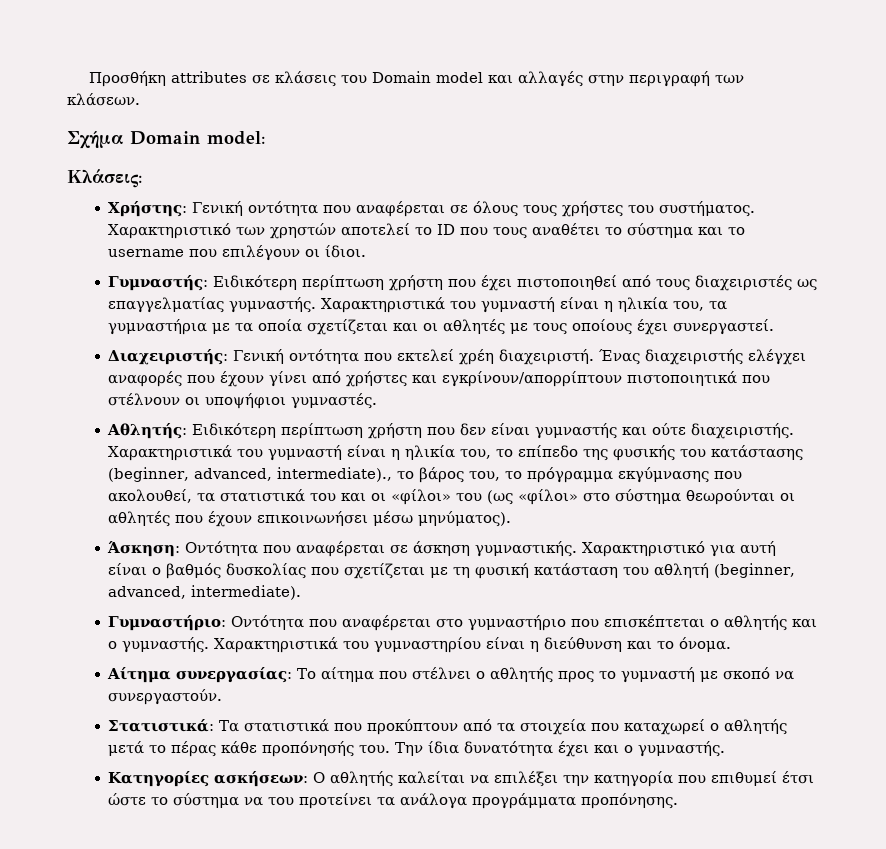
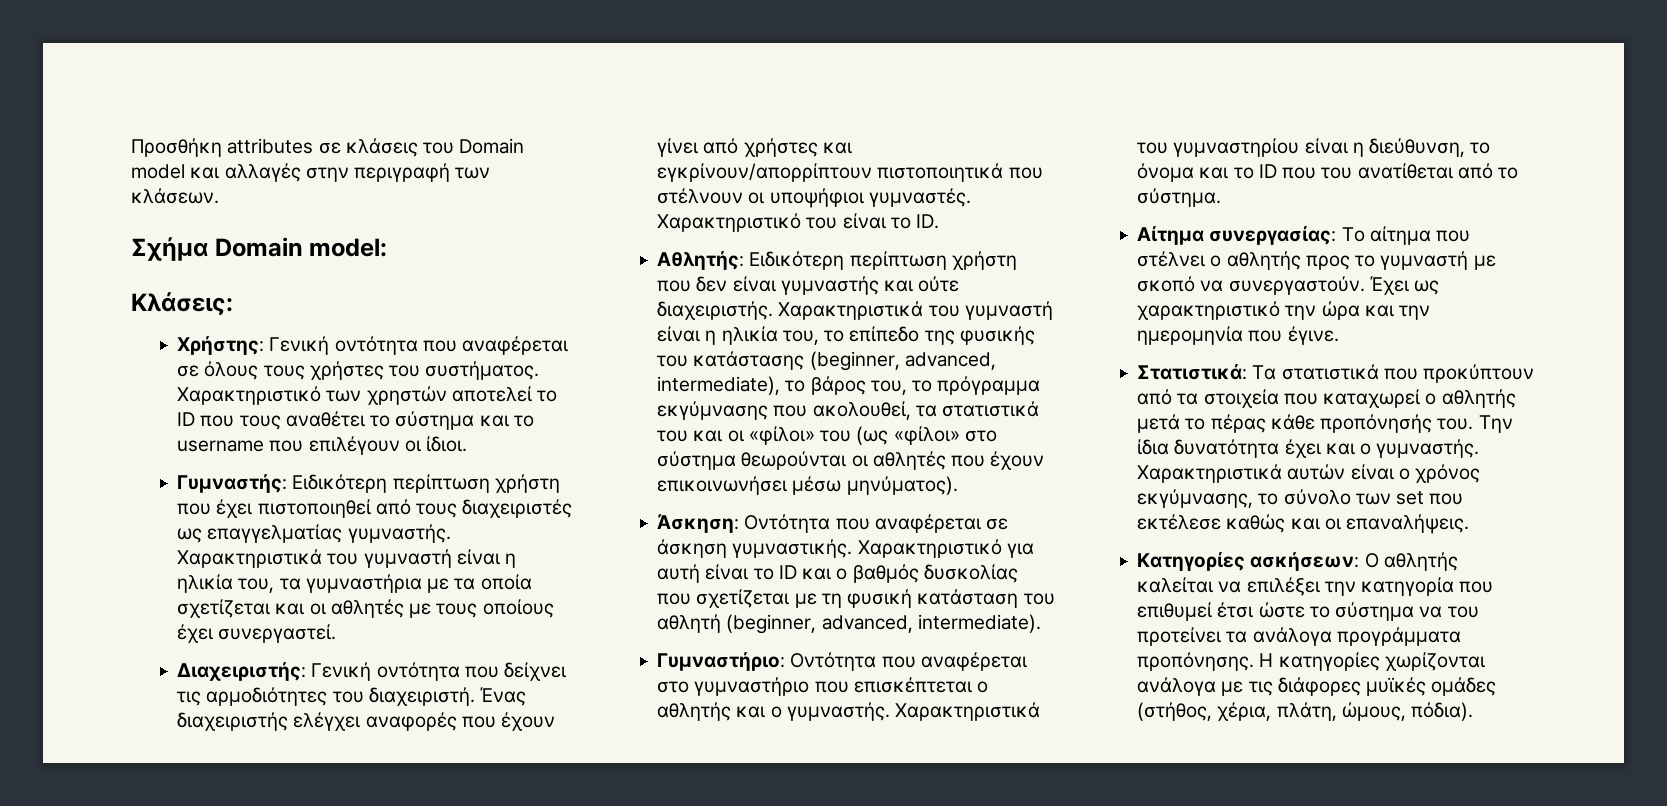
- Διαχειριστής: Γενική οντότητα που εκτελεί χρέη διαχειριστή.
+ Διαχειριστής: Γενική οντότητα που δείχνει τις αρμοδιότητες του διαχειριστή.
+ Χαρακτηριστικό του είναι το ID.
- Χαρακτηριστικά του γυμναστή είναι η ηλικία του, το επίπεδο της φυσικής του κατάστασης (beginner, advanced, intermediate)., το βάρος του, το πρόγραμμα εκγύμνασης που ακολουθεί, τα στατιστικά του και οι «φίλοι» του (ως «φίλοι» στο σύστημα θεωρούνται οι αθλητές που έχουν επικοινωνήσει μέσω μηνύματος).
+ Χαρακτηριστικά του γυμναστή είναι η ηλικία του, το επίπεδο της φυσικής του κατάστασης (beginner, advanced, intermediate), το βάρος του, το πρόγραμμα εκγύμνασης που ακολουθεί, τα στατιστικά του και οι «φίλοι» του (ως «φίλοι» στο σύστημα θεωρούνται οι αθλητές που έχουν επικοινωνήσει μέσω μηνύματος).
- Χαρακτηριστικό για αυτή είναι ο βαθμός δυσκολίας που σχετίζεται με τη φυσική κατάσταση του αθλητή (beginner, advanced, intermediate).
+ Χαρακτηριστικό για αυτή είναι το ID και ο βαθμός δυσκολίας που σχετίζεται με τη φυσική κατάσταση του αθλητή (beginner, advanced, intermediate).
- Χαρακτηριστικά του γυμναστηρίου είναι η διεύθυνση και το όνομα.
+ Χαρακτηριστικά του γυμναστηρίου είναι η διεύθυνση, το όνομα και το ID που του ανατίθεται από το σύστημα.
+ Έχει ως χαρακτηριστικό την ώρα και την ημερομηνία που έγινε.
+ Χαρακτηριστικά αυτών είναι ο χρόνος εκγύμνασης, το σύνολο των set που εκτέλεσε καθώς και οι επαναλήψεις.
+ Η κατηγορίες χωρίζονται ανάλογα με τις διάφορες μυϊκές ομάδες (στήθος, χέρια, πλάτη, ώμους, πόδια).

